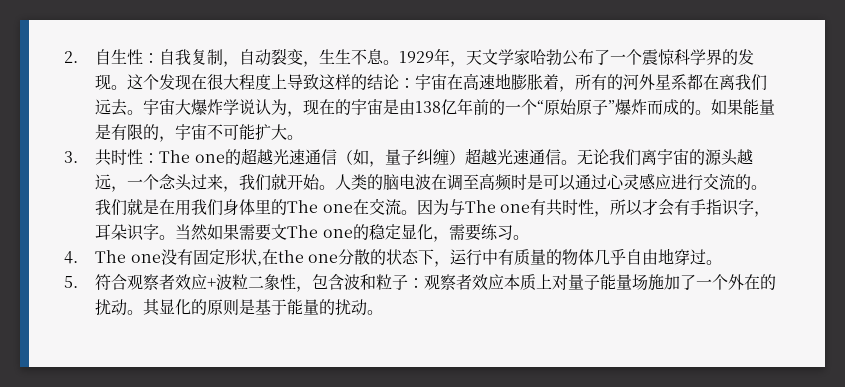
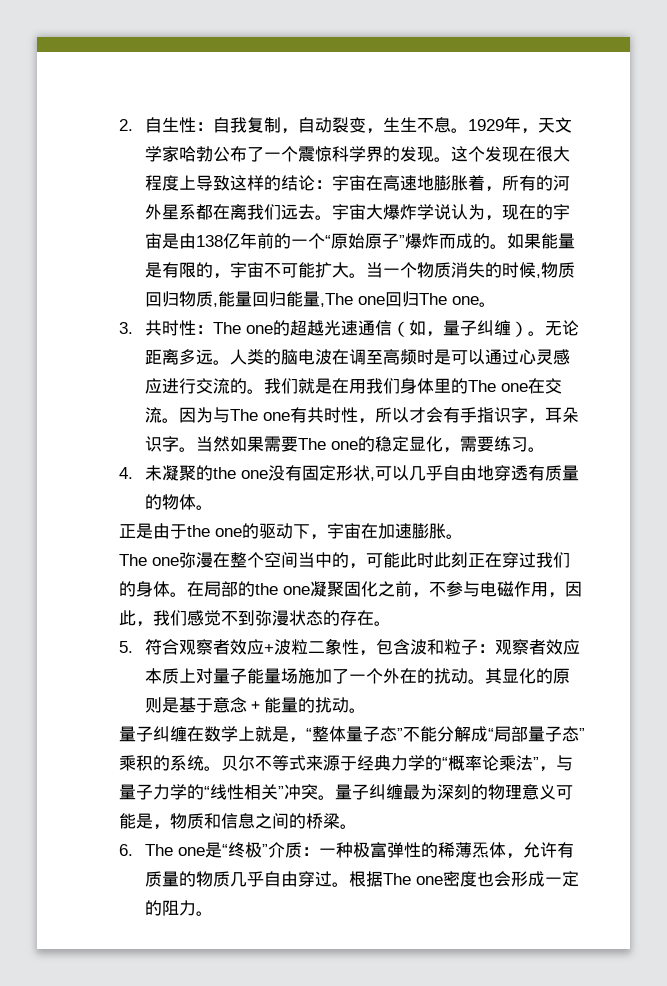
+ 当一个物质消失的时候,物质回归物质,能量回归能量,The one回归The one。
- 3.共时性：The one的超越光速通信（如，量子纠缠）超越光速通信。无论我们离宇宙的源头越远，一个念头过来，我们就开始。
+ 3.共时性：The one的超越光速通信（如，量子纠缠）。无论距离多远。
- 当然如果需要文The one的稳定显化，需要练习。
+ 当然如果需要The one的稳定显化，需要练习。
- 4. The one没有固定形状,在the one分散的状态下，运行中有质量的物体几乎自由地穿过。
+ 4.未凝聚的the one没有固定形状,可以几乎自由地穿透有质量的物体。
+ 正是由于the one的驱动下，宇宙在加速膨胀。
+ The one弥漫在整个空间当中的，可能此时此刻正在穿过我们的身体。在局部的the one凝聚固化之前，不参与电磁作用，因此，我们感觉不到弥漫状态的存在。
- 其显化的原则是基于能量的扰动。
+ 其显化的原则是基于意念＋能量的扰动。
+ 量子纠缠在数学上就是，“整体量子态”不能分解成“局部量子态”乘积的系统。贝尔不等式来源于经典力学的“概率论乘法”，与量子力学的“线性相关”冲突。量子纠缠最为深刻的物理意义可能是，物质和信息之间的桥梁。
+ 6. The one是“终极”介质：一种极富弹性的稀薄炁体，允许有质量的物质几乎自由穿过。根据The one密度也会形成一定的阻力。

